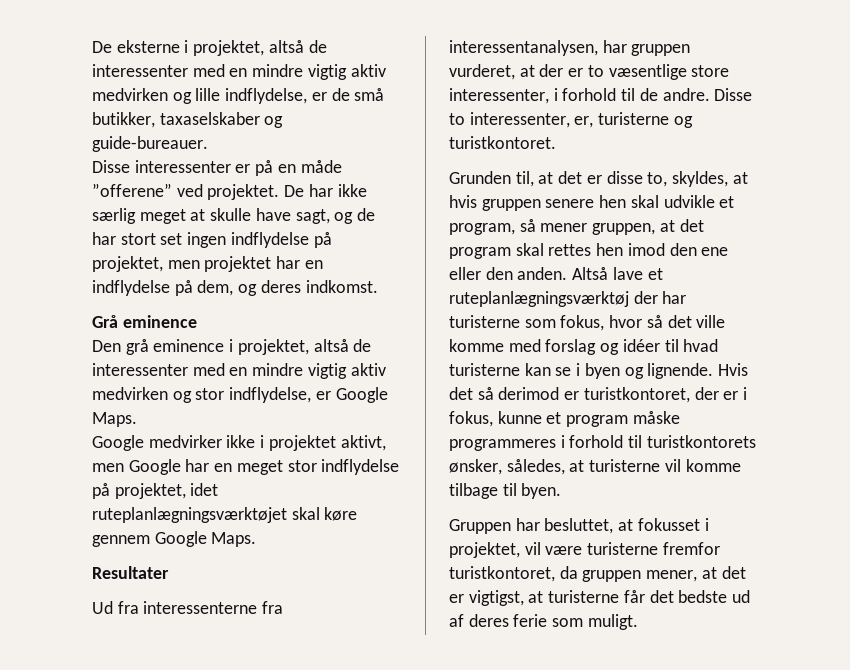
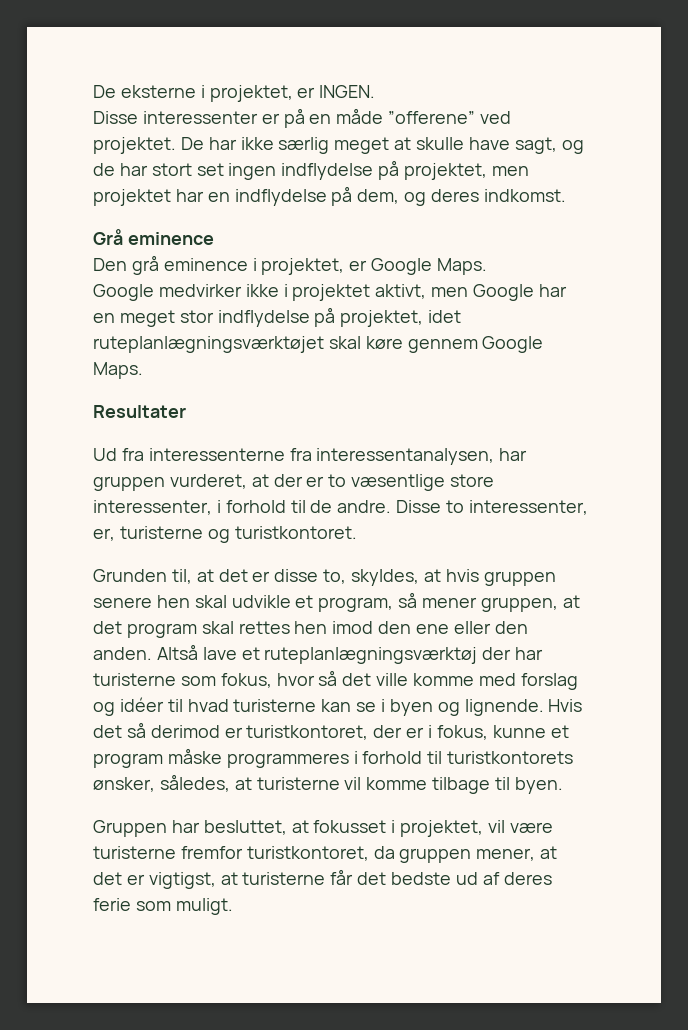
- De eksterne i projektet, altså de interessenter med en mindre vigtig aktiv medvirken og lille indflydelse, er de små butikker, taxaselskaber og guide-bureauer.
+ De eksterne i projektet, er INGEN.
- Den grå eminence i projektet, altså de interessenter med en mindre vigtig aktiv medvirken og stor indflydelse, er Google Maps.
+ Den grå eminence i projektet, er Google Maps.

